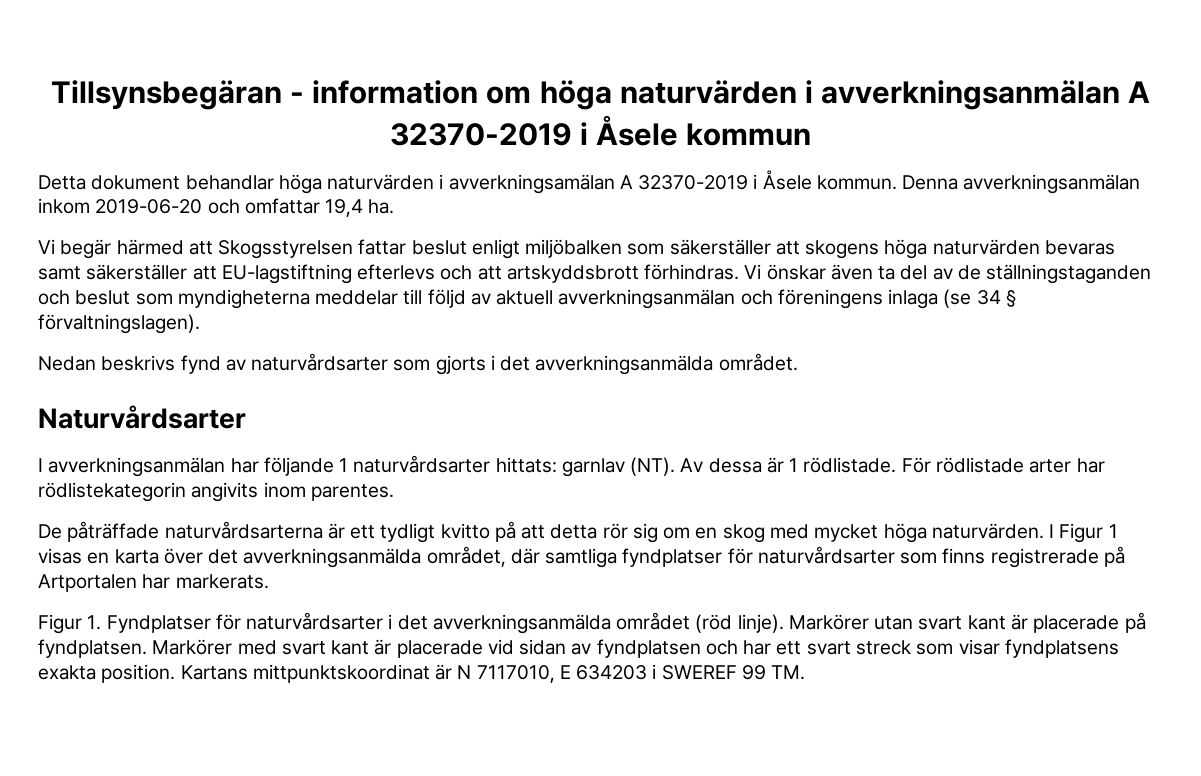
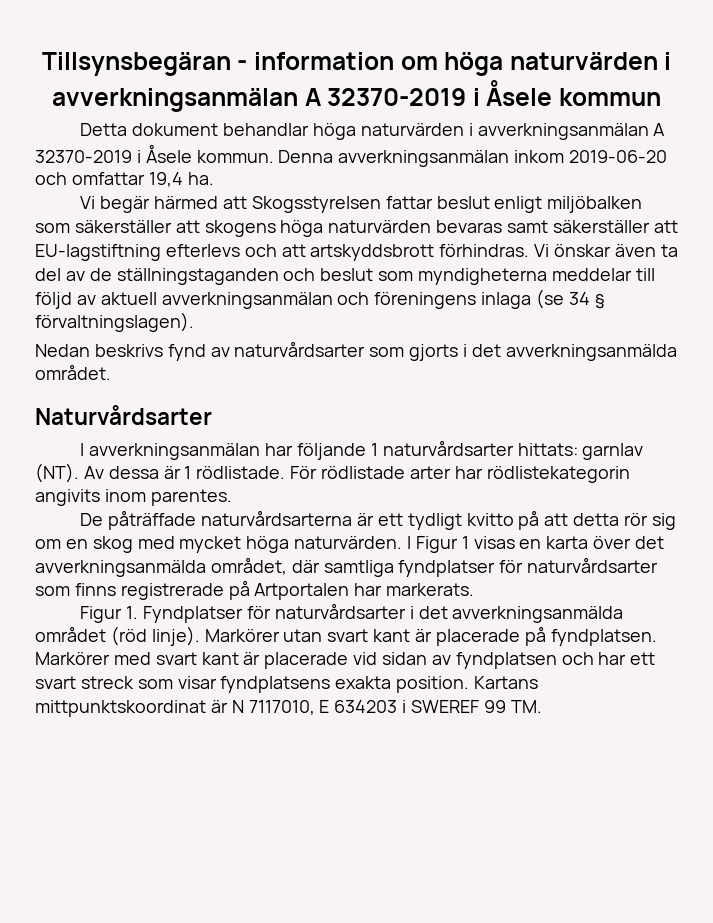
- Detta dokument behandlar höga naturvärden i avverkningsamälan A 32370-2019 i Åsele kommun.
+ Detta dokument behandlar höga naturvärden i avverkningsanmälan A 32370-2019 i Åsele kommun.

